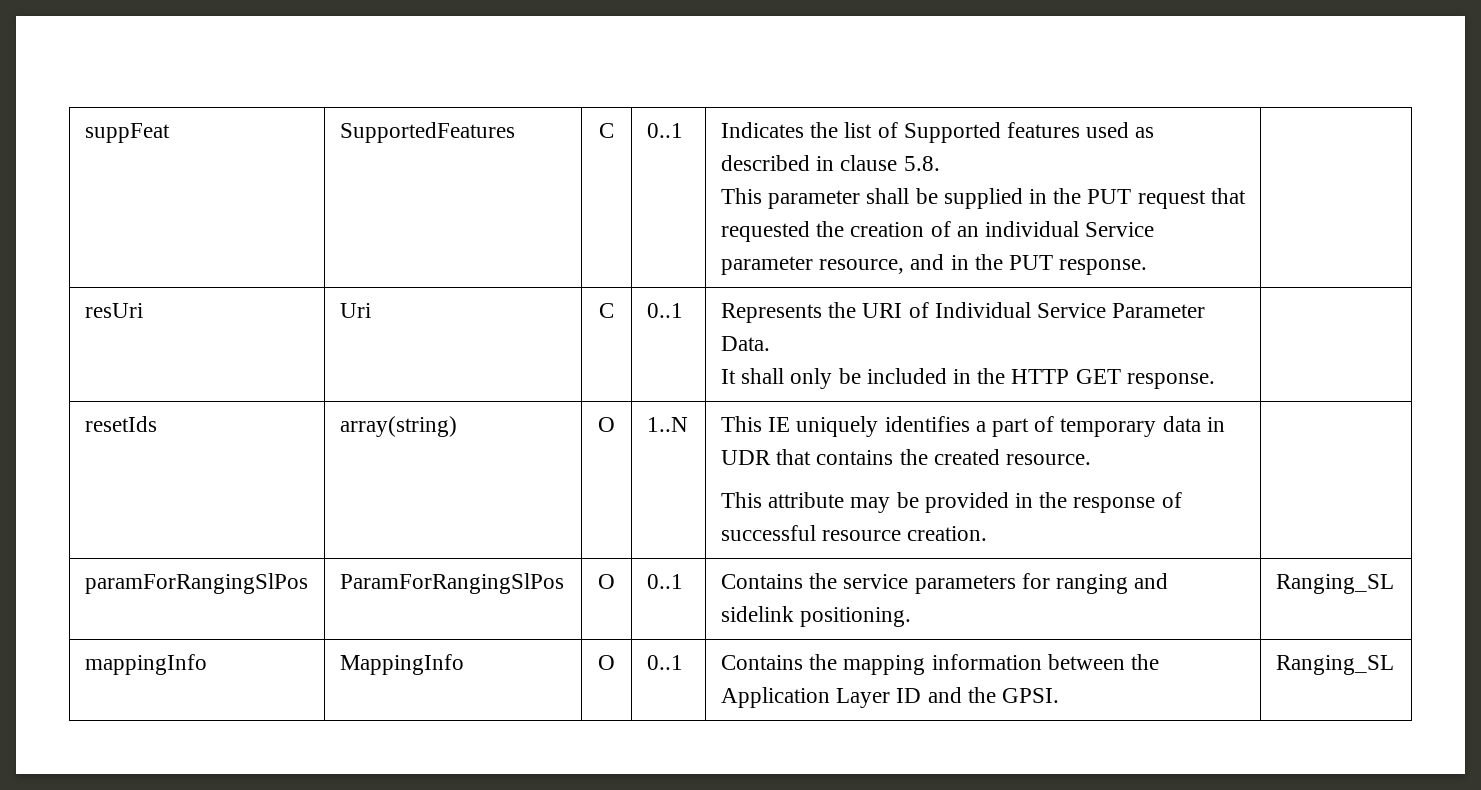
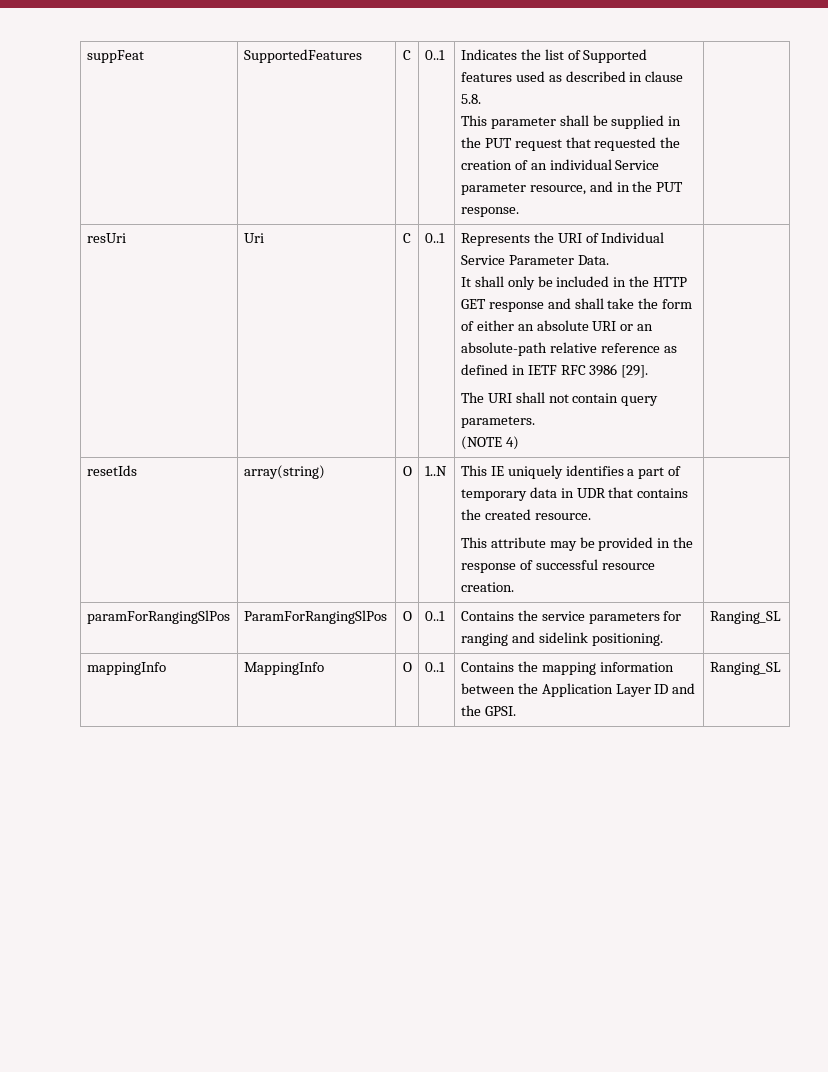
- It shall only be included in the HTTP GET response.
+ It shall only be included in the HTTP GET response and shall take the form of either an absolute URI or an absolute-path relative reference as defined in IETF RFC 3986 [29].
+ The URI shall not contain query parameters.
+ (NOTE 4)

